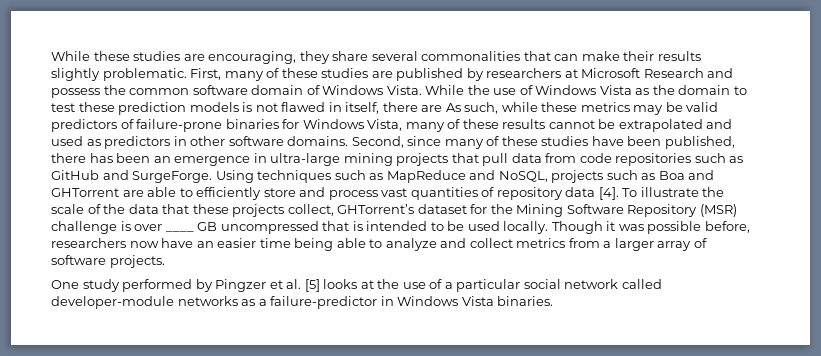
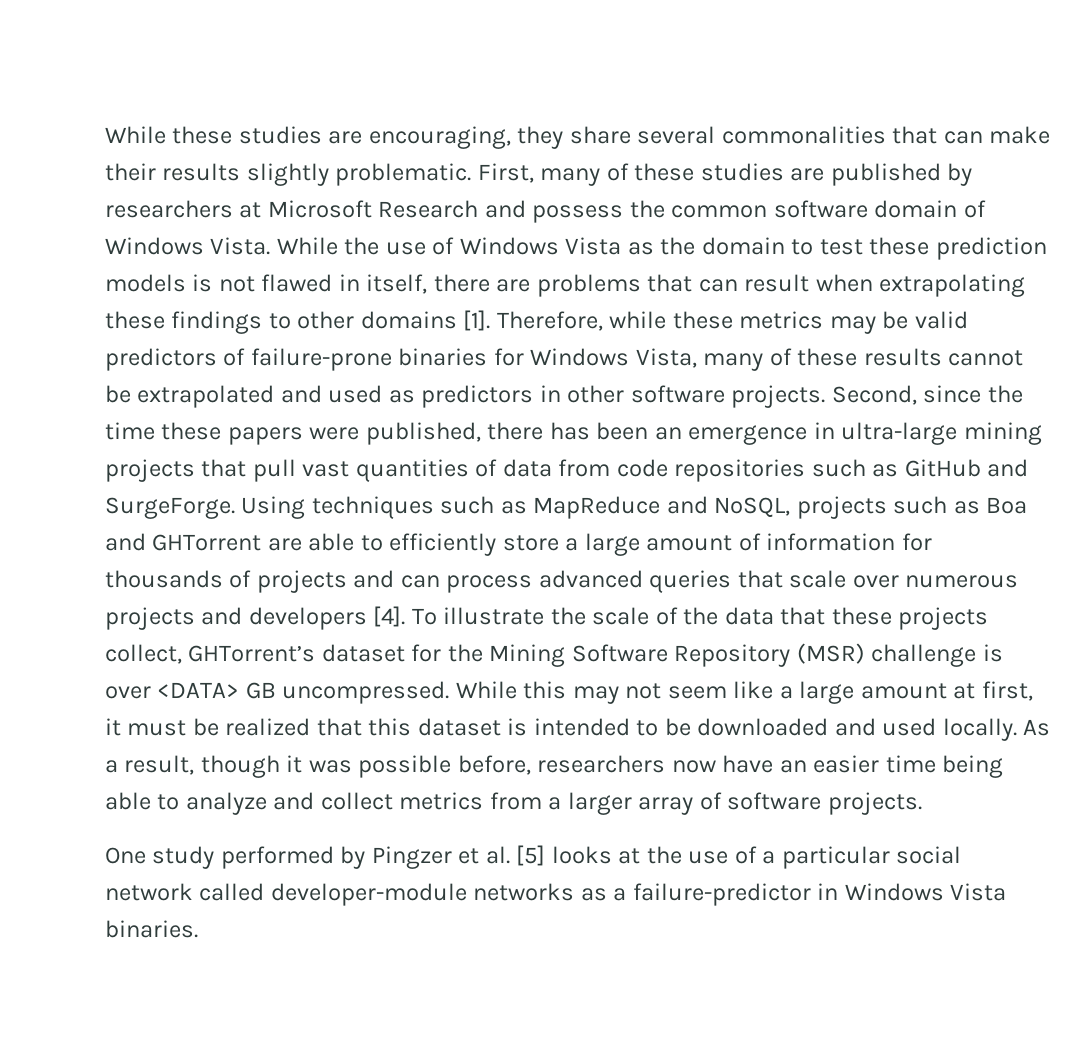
- While the use of Windows Vista as the domain to test these prediction models is not flawed in itself, there are As such, while these metrics may be valid predictors of failure-prone binaries for Windows Vista, many of these results cannot be extrapolated and used as predictors in other software domains.
+ While the use of Windows Vista as the domain to test these prediction models is not flawed in itself, there are problems that can result when extrapolating these findings to other domains [1]. Therefore, while these metrics may be valid predictors of failure-prone binaries for Windows Vista, many of these results cannot be extrapolated and used as predictors in other software projects.
- Second, since many of these studies have been published, there has been an emergence in ultra-large mining projects that pull data from code repositories such as GitHub and SurgeForge.
+ Second, since the time these papers were published, there has been an emergence in ultra-large mining projects that pull vast quantities of data from code repositories such as GitHub and SurgeForge.
- Using techniques such as MapReduce and NoSQL, projects such as Boa and GHTorrent are able to efficiently store and process vast quantities of repository data [4].
+ Using techniques such as MapReduce and NoSQL, projects such as Boa and GHTorrent are able to efficiently store a large amount of information for thousands of projects and can process advanced queries that scale over numerous projects and developers [4].
- To illustrate the scale of the data that these projects collect, GHTorrent’s dataset for the Mining Software Repository (MSR) challenge is over ____ GB uncompressed that is intended to be used locally. Though it was possible before, researchers now have an easier time being able to analyze and collect metrics from a larger array of software projects.
+ To illustrate the scale of the data that these projects collect, GHTorrent’s dataset for the Mining Software Repository (MSR) challenge is over <DATA> GB uncompressed. While this may not seem like a large amount at first, it must be realized that this dataset is intended to be downloaded and used locally. As a result, though it was possible before, researchers now have an easier time being able to analyze and collect metrics from a larger array of software projects.

